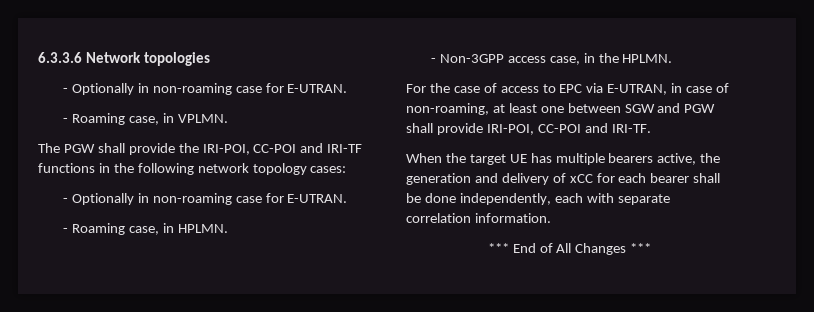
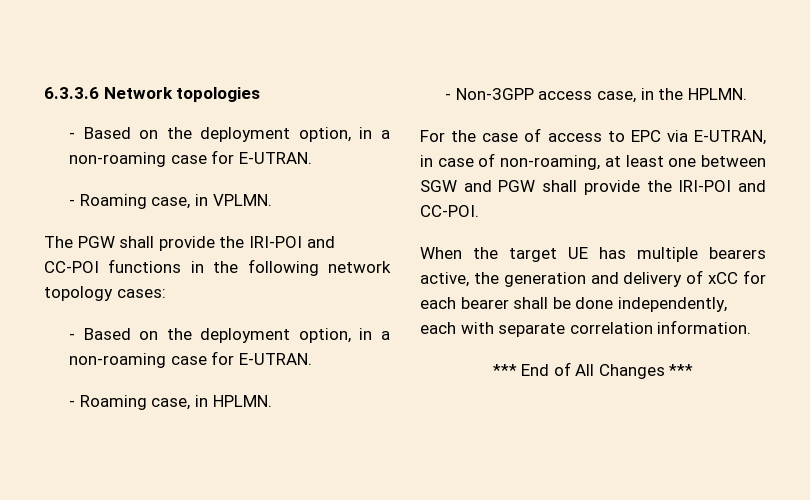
  6.3.3.6 Network topologies
- - Optionally in non-roaming case for E-UTRAN.
+ - Based on the deployment option, in a non-roaming case for E-UTRAN.
- The PGW shall provide the IRI-POI, CC-POI and IRI-TF functions in the following network topology cases:
- - Optionally in non-roaming case for E-UTRAN.
+ The PGW shall provide the IRI-POI and CC-POI functions in the following network topology cases:
+ - Based on the deployment option, in a non-roaming case for E-UTRAN.
- For the case of access to EPC via E-UTRAN, in case of non-roaming, at least one between SGW and PGW shall provide IRI-POI, CC-POI and IRI-TF.
+ For the case of access to EPC via E-UTRAN, in case of non-roaming, at least one between SGW and PGW shall provide the IRI-POI and CC-POI.

